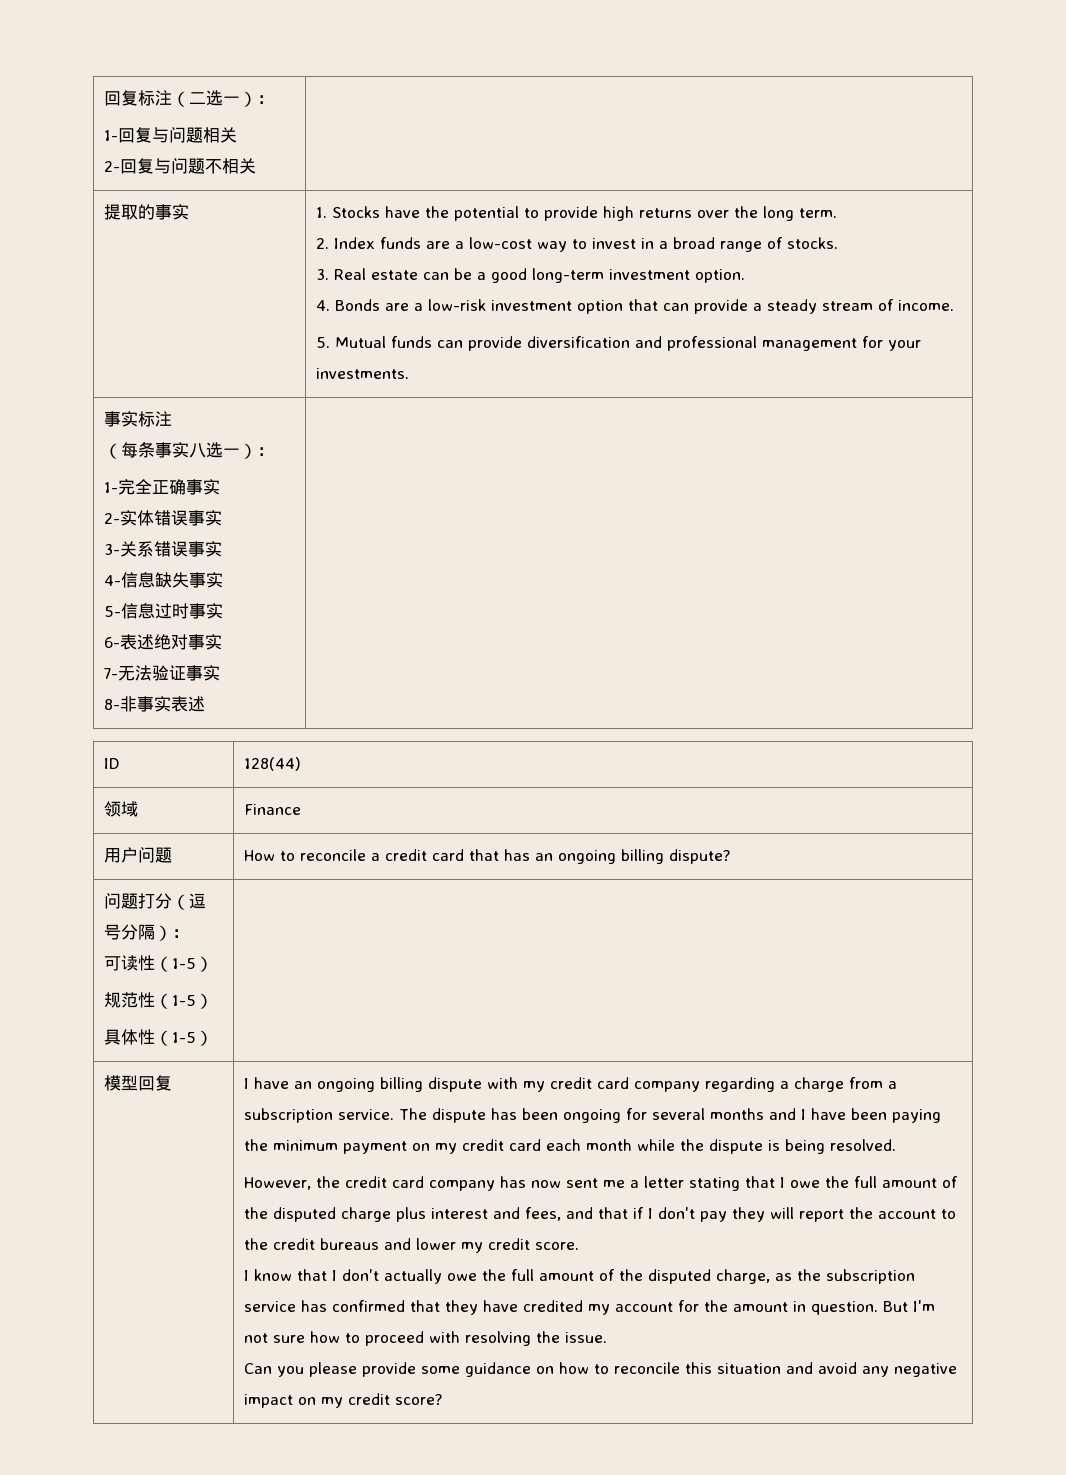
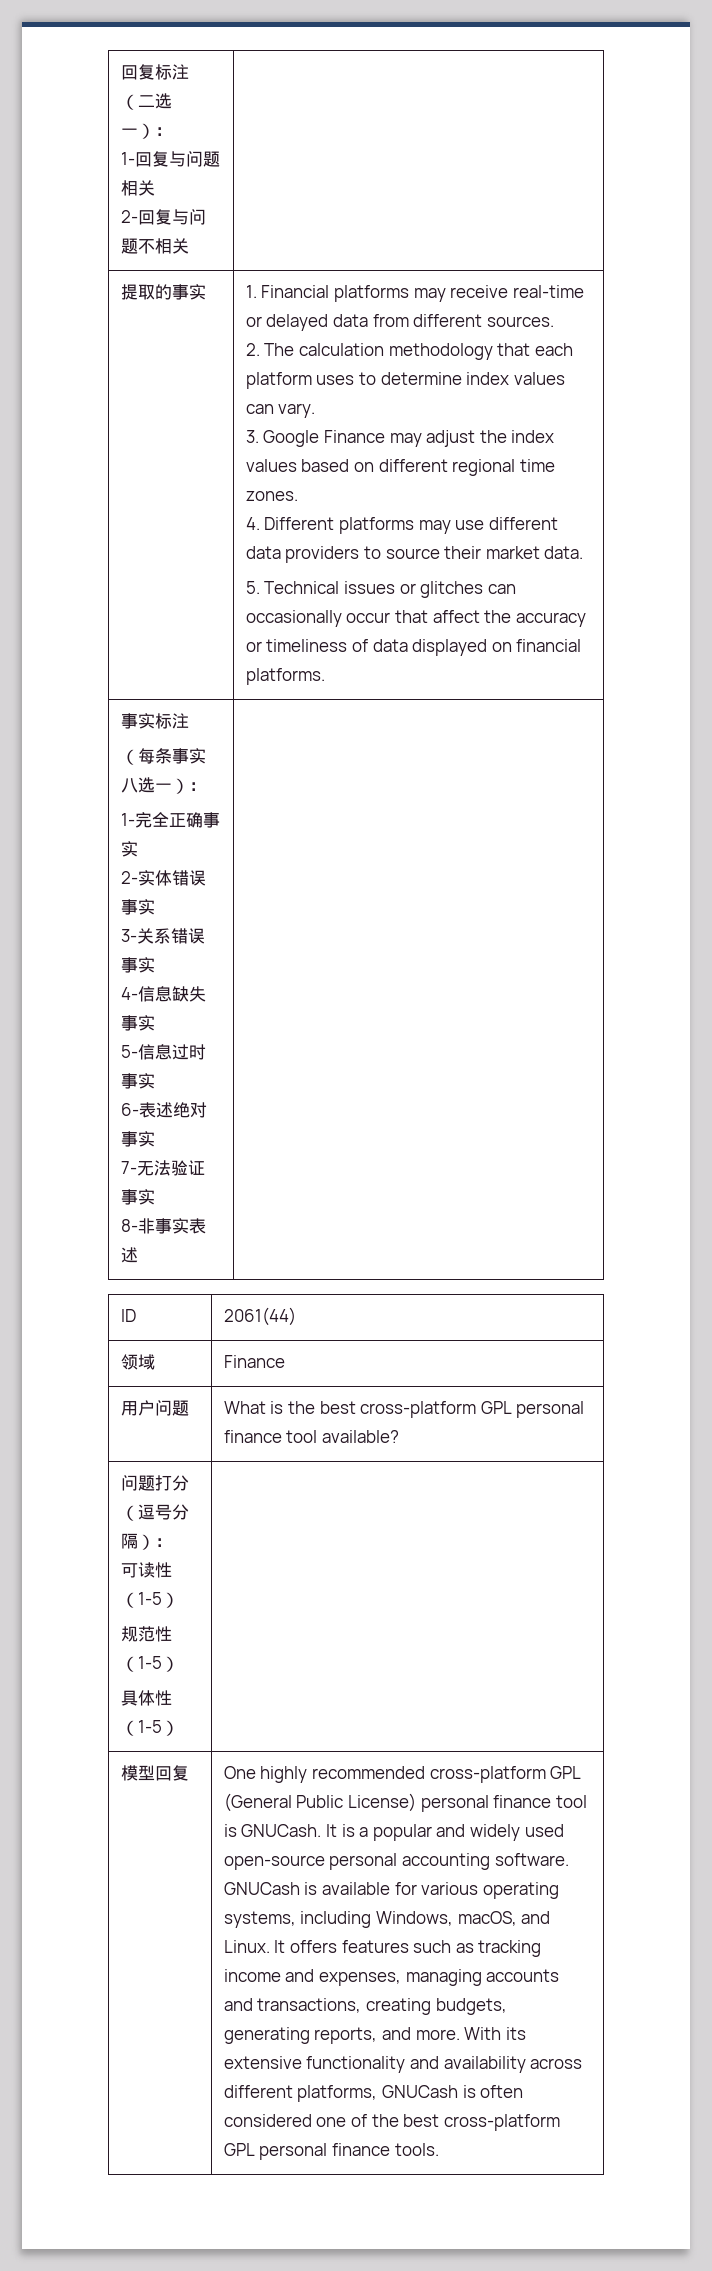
- 1. Stocks have the potential to provide high returns over the long term.
- 2. Index funds are a low-cost way to invest in a broad range of stocks.
- 3. Real estate can be a good long-term investment option.
- 4. Bonds are a low-risk investment option that can provide a steady stream of income.
- 5. Mutual funds can provide diversification and professional management for your investments.
+ 1. Financial platforms may receive real-time or delayed data from different sources.
+ 2. The calculation methodology that each platform uses to determine index values can vary.
+ 3. Google Finance may adjust the index values based on different regional time zones.
+ 4. Different platforms may use different data providers to source their market data.
+ 5. Technical issues or glitches can occasionally occur that affect the accuracy or timeliness of data displayed on financial platforms.
- ID | 128(44)
+ ID | 2061(44)
- 用户问题 | How to reconcile a credit card that has an ongoing billing dispute?
+ 用户问题 | What is the best cross-platform GPL personal finance tool available?
- I have an ongoing billing dispute with my credit card company regarding a charge from a subscription service. The dispute has been ongoing for several months and I have been paying the minimum payment on my credit card each month while the dispute is being resolved.
- However, the credit card company has now sent me a letter stating that I owe the full amount of the disputed charge plus interest and fees, and that if I don't pay they will report the account to the credit bureaus and lower my credit score.
- I know that I don't actually owe the full amount of the disputed charge, as the subscription service has confirmed that they have credited my account for the amount in question. But I'm not sure how to proceed with resolving the issue.
- Can you please provide some guidance on how to reconcile this situation and avoid any negative impact on my credit score?
+ One highly recommended cross-platform GPL (General Public License) personal finance tool is GNUCash. It is a popular and widely used open-source personal accounting software. GNUCash is available for various operating systems, including Windows, macOS, and Linux. It offers features such as tracking income and expenses, managing accounts and transactions, creating budgets, generating reports, and more. With its extensive functionality and availability across different platforms, GNUCash is often considered one of the best cross-platform GPL personal finance tools.

